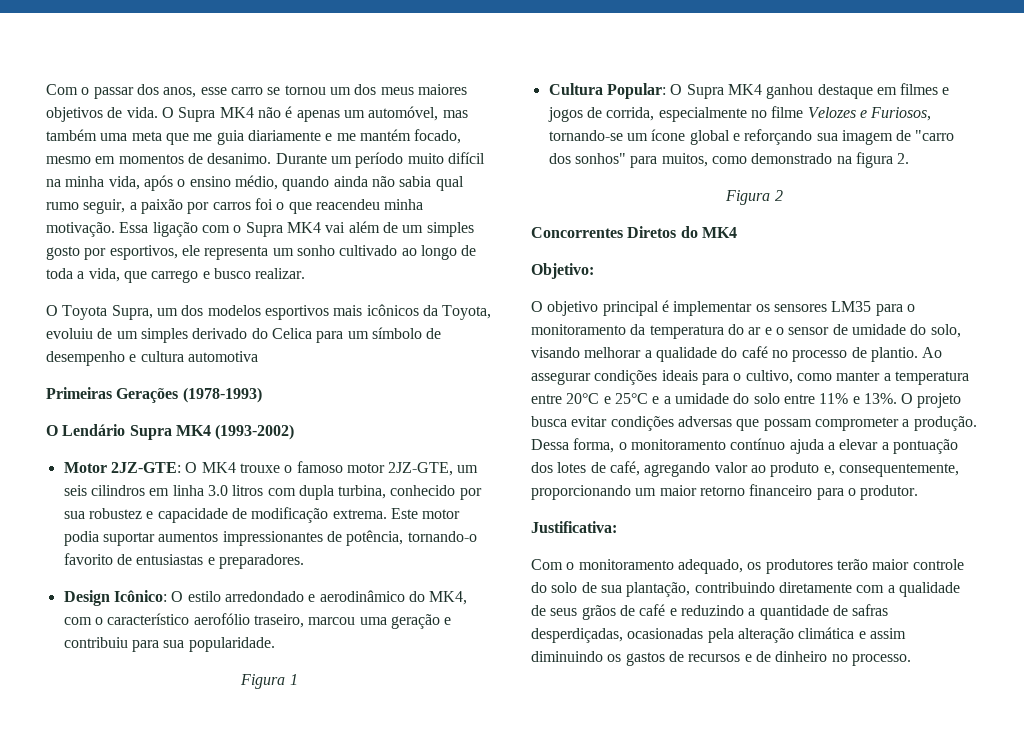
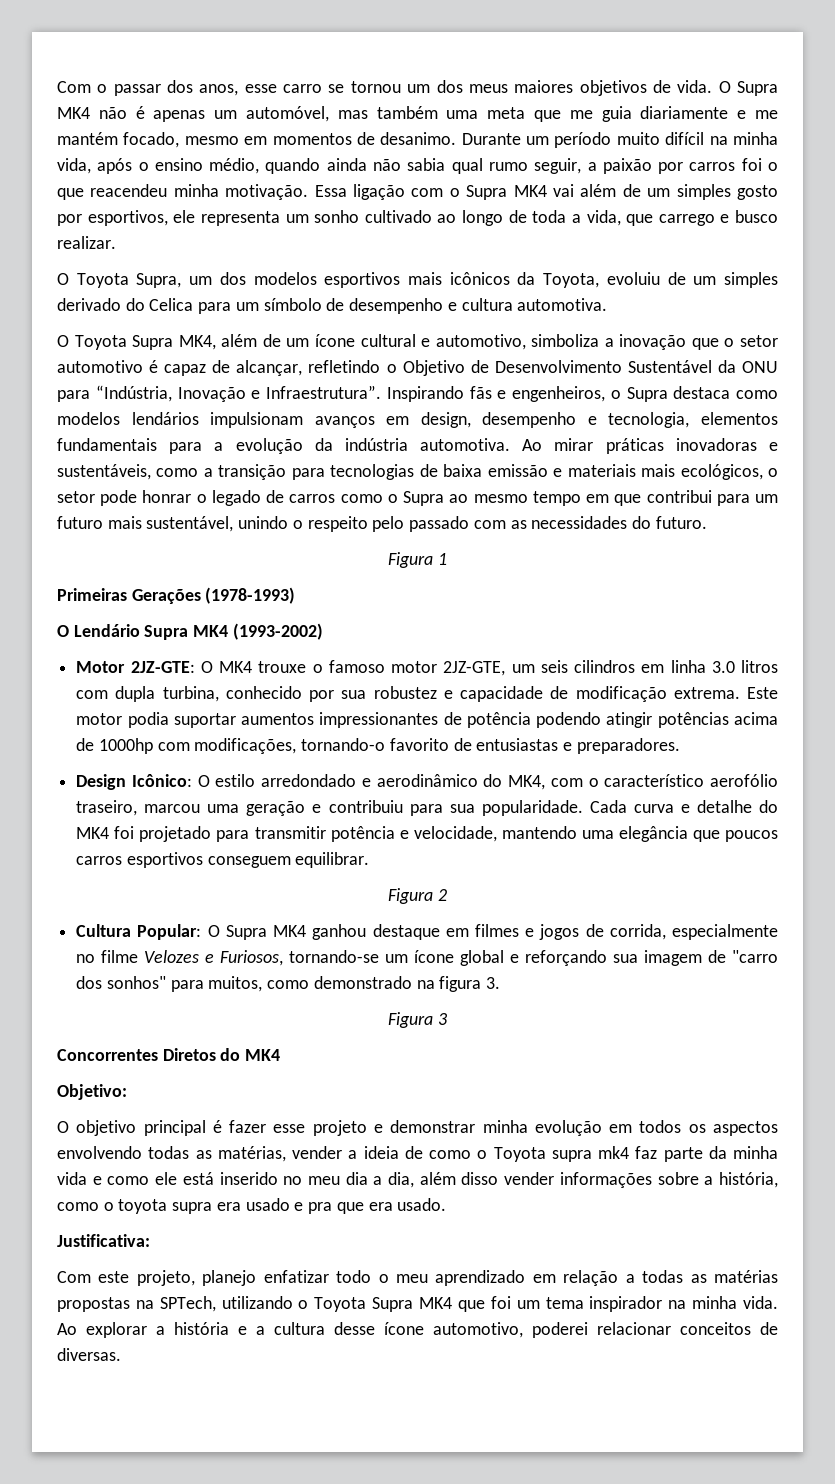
- O Toyota Supra, um dos modelos esportivos mais icônicos da Toyota, evoluiu de um simples derivado do Celica para um símbolo de desempenho e cultura automotiva
+ O Toyota Supra, um dos modelos esportivos mais icônicos da Toyota, evoluiu de um simples derivado do Celica para um símbolo de desempenho e cultura automotiva.
+ O Toyota Supra MK4, além de um ícone cultural e automotivo, simboliza a inovação que o setor automotivo é capaz de alcançar, refletindo o Objetivo de Desenvolvimento Sustentável da ONU para “Indústria, Inovação e Infraestrutura”. Inspirando fãs e engenheiros, o Supra destaca como modelos lendários impulsionam avanços em design, desempenho e tecnologia, elementos fundamentais para a evolução da indústria automotiva. Ao mirar práticas inovadoras e sustentáveis, como a transição para tecnologias de baixa emissão e materiais mais ecológicos, o setor pode honrar o legado de carros como o Supra ao mesmo tempo em que contribui para um futuro mais sustentável, unindo o respeito pelo passado com as necessidades do futuro.
+ Figura 1
- Este motor podia suportar aumentos impressionantes de potência, tornando-o favorito de entusiastas e preparadores.
+ Este motor podia suportar aumentos impressionantes de potência podendo atingir potências acima de 1000hp com modificações, tornando-o favorito de entusiastas e preparadores.
- Design Icônico: O estilo arredondado e aerodinâmico do MK4, com o característico aerofólio traseiro, marcou uma geração e contribuiu para sua popularidade.
- Figura 1
+ Design Icônico: O estilo arredondado e aerodinâmico do MK4, com o característico aerofólio traseiro, marcou uma geração e contribuiu para sua popularidade. Cada curva e detalhe do MK4 foi projetado para transmitir potência e velocidade, mantendo uma elegância que poucos carros esportivos conseguem equilibrar.
+ Figura 2
- Cultura Popular: O Supra MK4 ganhou destaque em filmes e jogos de corrida, especialmente no filme Velozes e Furiosos, tornando-se um ícone global e reforçando sua imagem de "carro dos sonhos" para muitos, como demonstrado na figura 2.
- Figura 2
+ Cultura Popular: O Supra MK4 ganhou destaque em filmes e jogos de corrida, especialmente no filme Velozes e Furiosos, tornando-se um ícone global e reforçando sua imagem de "carro dos sonhos" para muitos, como demonstrado na figura 3.
+ Figura 3
- O objetivo principal é implementar os sensores LM35 para o monitoramento da temperatura do ar e o sensor de umidade do solo, visando melhorar a qualidade do café no processo de plantio. Ao assegurar condições ideais para o cultivo, como manter a temperatura entre 20°C e 25°C e a umidade do solo entre 11% e 13%. O projeto busca evitar condições adversas que possam comprometer a produção. Dessa forma, o monitoramento contínuo ajuda a elevar a pontuação dos lotes de café, agregando valor ao produto e, consequentemente, proporcionando um maior retorno financeiro para o produtor.
+ O objetivo principal é fazer esse projeto e demonstrar minha evolução em todos os aspectos envolvendo todas as matérias, vender a ideia de como o Toyota supra mk4 faz parte da minha vida e como ele está inserido no meu dia a dia, além disso vender informações sobre a história, como o toyota supra era usado e pra que era usado.
  Justificativa:
- Com o monitoramento adequado, os produtores terão maior controle do solo de sua plantação, contribuindo diretamente com a qualidade de seus grãos de café e reduzindo a quantidade de safras desperdiçadas, ocasionadas pela alteração climática e assim diminuindo os gastos de recursos e de dinheiro no processo.
+ Com este projeto, planejo enfatizar todo o meu aprendizado em relação a todas as matérias propostas na SPTech, utilizando o Toyota Supra MK4 que foi um tema inspirador na minha vida. Ao explorar a história e a cultura desse ícone automotivo, poderei relacionar conceitos de diversas.

